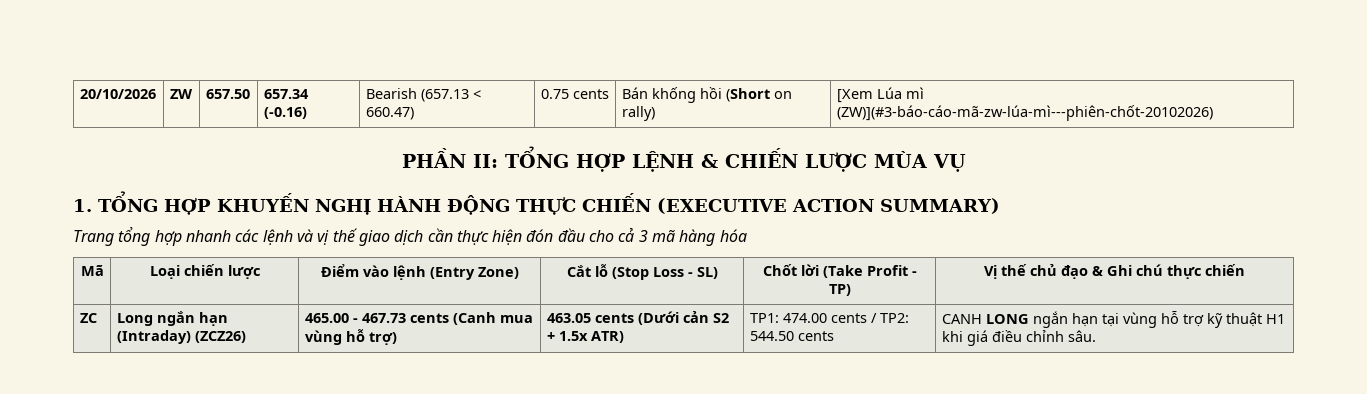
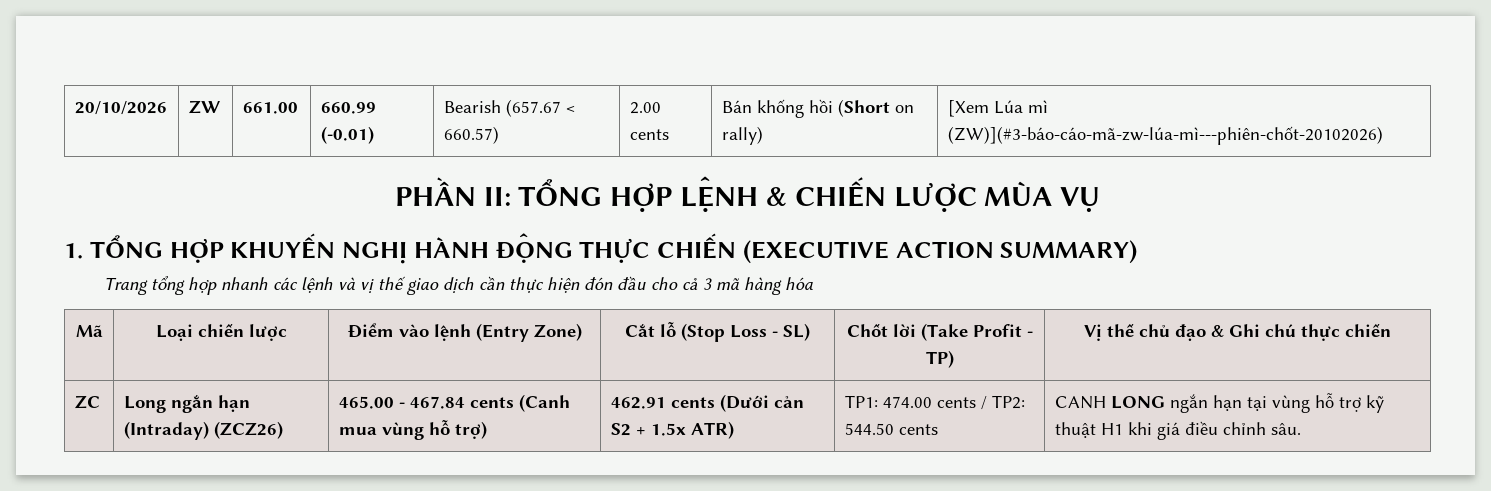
- 20/10/2026 | ZW | 657.50 | 657.34 (-0.16) | Bearish (657.13 < 660.47) | 0.75 cents | Bán khống hồi (Short on rally) | [Xem Lúa mì (ZW)](#3-báo-cáo-mã-zw-lúa-mì---phiên-chốt-20102026)
+ 20/10/2026 | ZW | 661.00 | 660.99 (-0.01) | Bearish (657.67 < 660.57) | 2.00 cents | Bán khống hồi (Short on rally) | [Xem Lúa mì (ZW)](#3-báo-cáo-mã-zw-lúa-mì---phiên-chốt-20102026)
- 465.00 - 467.73 cents (Canh mua vùng hỗ trợ)
+ 465.00 - 467.84 cents (Canh mua vùng hỗ trợ)
- 463.05 cents (Dưới cản S2 + 1.5x ATR)
+ 462.91 cents (Dưới cản S2 + 1.5x ATR)

